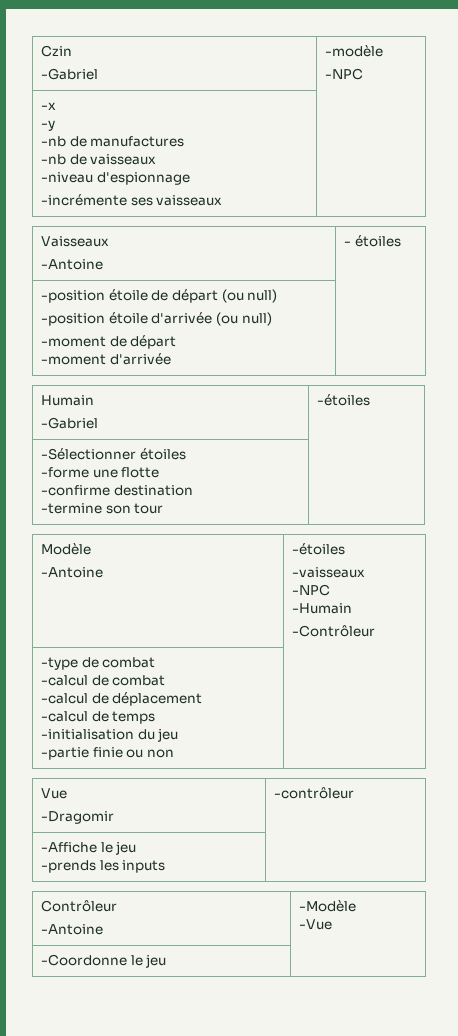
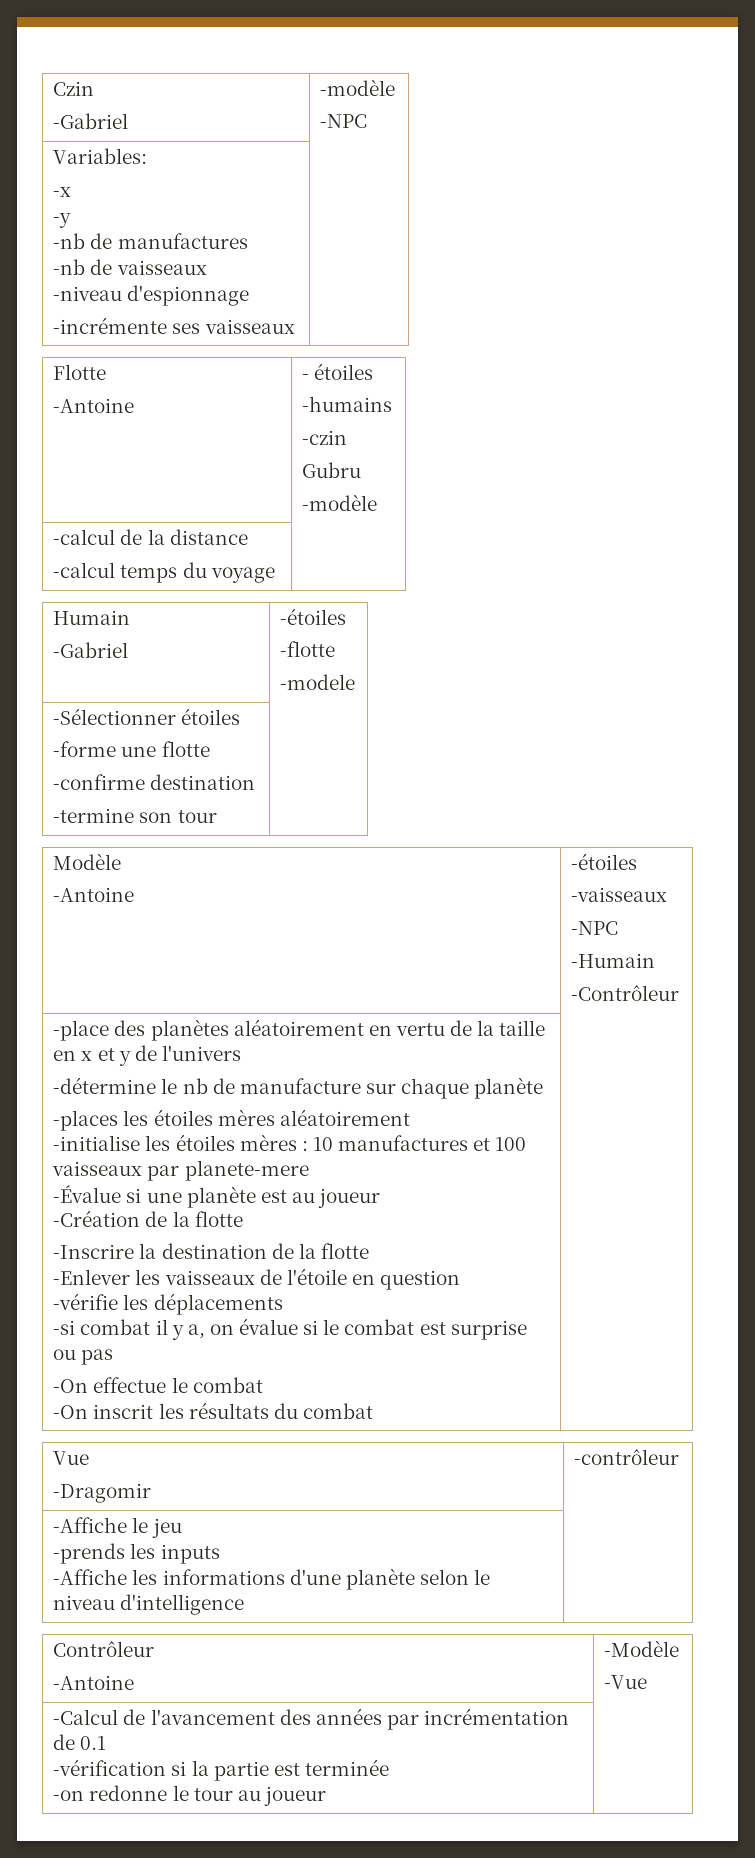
+ Variables:
- Vaisseaux
+ Flotte
  -Antoine | - étoiles
- -position étoile de départ (ou null)
- -position étoile d'arrivée (ou null)
- -moment de départ
- -moment d'arrivée |
+ -humains
+ -czin
+ Gubru
+ -modèle
+ -calcul de la distance
+ -calcul temps du voyage |
  Humain
  -Gabriel | -étoiles
+ -flotte
+ -modele
- -type de combat
- -calcul de combat
- -calcul de déplacement
- -calcul de temps
- -initialisation du jeu
- -partie finie ou non
+ -place des planètes aléatoirement en vertu de la taille en x et y de l'univers
+ -détermine le nb de manufacture sur chaque planète
+ -places les étoiles mères aléatoirement
+ -initialise les étoiles mères : 10 manufactures et 100 vaisseaux par planete-mere
+ -Évalue si une planète est au joueur
+ -Création de la flotte
+ -Inscrire la destination de la flotte
+ -Enlever les vaisseaux de l'étoile en question
+ -vérifie les déplacements
+ -si combat il y a, on évalue si le combat est surprise ou pas
+ -On effectue le combat
+ -On inscrit les résultats du combat
  -Affiche le jeu
- -prends les inputs |
+ -prends les inputs
+ -Affiche les informations d'une planète selon le niveau d'intelligence |
  Contrôleur
  -Antoine | -Modèle
  -Vue
- -Coordonne le jeu |
+ -Calcul de l'avancement des années par incrémentation de 0.1
+ -vérification si la partie est terminée
+ -on redonne le tour au joueur |

